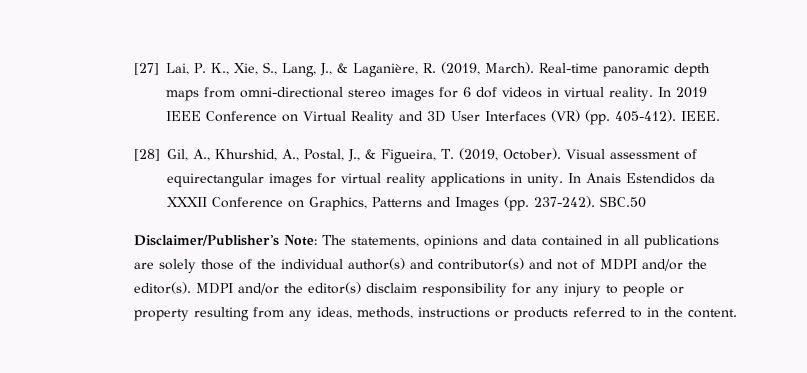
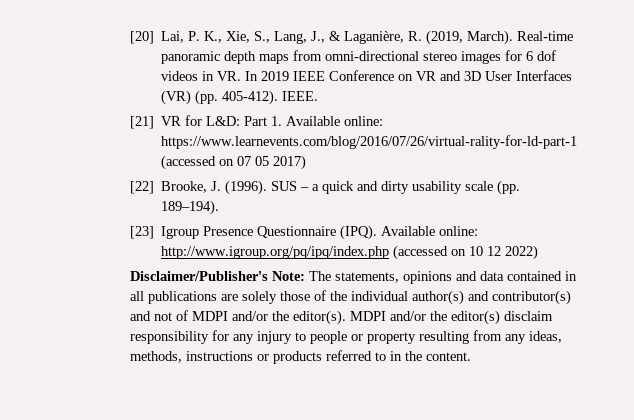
- [27] Lai, P. K., Xie, S., Lang, J., & Laganière, R. (2019, March).
+ [20] Lai, P. K., Xie, S., Lang, J., & Laganière, R. (2019, March).
- Real-time panoramic depth maps from omni-directional stereo images for 6 dof videos in virtual reality. In 2019 IEEE Conference on Virtual Reality and 3D User Interfaces (VR) (pp. 405-412).
+ Real-time panoramic depth maps from omni-directional stereo images for 6 dof videos in VR. In 2019 IEEE Conference on VR and 3D User Interfaces (VR) (pp. 405-412).
- [28] Gil, A., Khurshid, A., Postal, J., & Figueira, T. (2019, October). Visual assessment of equirectangular images for virtual reality applications in unity. In Anais Estendidos da XXXII Conference on Graphics, Patterns and Images (pp. 237-242). SBC.50
+ [21] VR for L&D: Part 1. Available online: https://www.learnevents.com/blog/2016/07/26/virtual-rality-for-ld-part-1 (accessed on 07 05 2017)
+ [22] Brooke, J. (1996). SUS – a quick and dirty usability scale (pp. 189–194).
+ [23] Igroup Presence Questionnaire (IPQ). Available online: http://www.igroup.org/pq/ipq/index.php (accessed on 10 12 2022)

